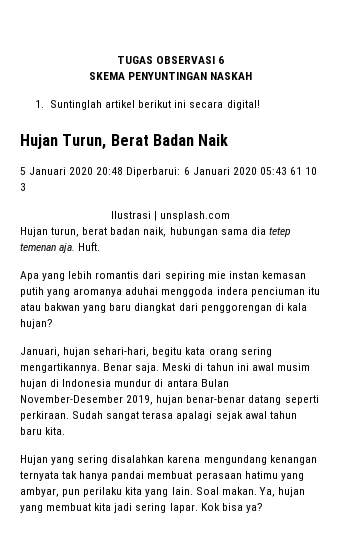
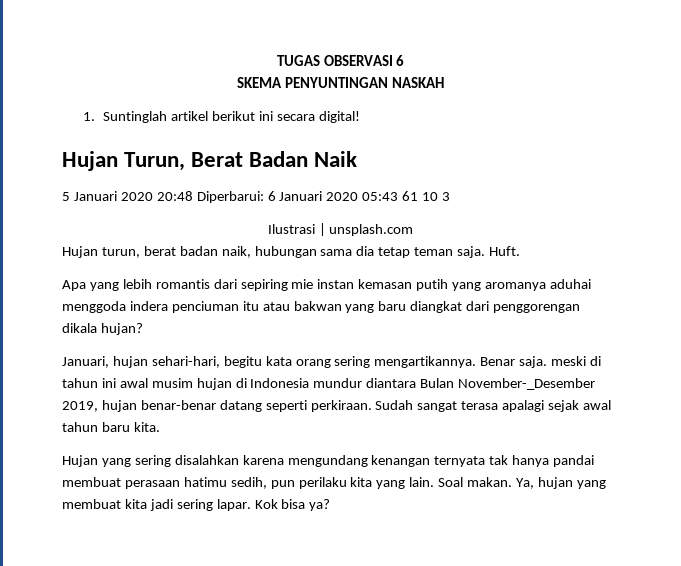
- Hujan turun, berat badan naik, hubungan sama dia tetep temenan aja.
+ Hujan turun, berat badan naik, hubungan sama dia tetap teman saja.
- Apa yang lebih romantis dari sepiring mie instan kemasan putih yang aromanya aduhai menggoda indera penciuman itu atau bakwan yang baru diangkat dari penggorengan di kala hujan?
+ Apa yang lebih romantis dari sepiring mie instan kemasan putih yang aromanya aduhai menggoda indera penciuman itu atau bakwan yang baru diangkat dari penggorengan dikala hujan?
- Benar saja. Meski di tahun ini awal musim hujan di Indonesia mundur di antara Bulan November-Desember 2019, hujan benar-benar datang seperti perkiraan.
+ Benar saja. meski di tahun ini awal musim hujan di Indonesia mundur diantara Bulan November-_Desember 2019, hujan benar-benar datang seperti perkiraan.
- Hujan yang sering disalahkan karena mengundang kenangan ternyata tak hanya pandai membuat perasaan hatimu yang ambyar, pun perilaku kita yang lain.
+ Hujan yang sering disalahkan karena mengundang kenangan ternyata tak hanya pandai membuat perasaan hatimu sedih, pun perilaku kita yang lain.

